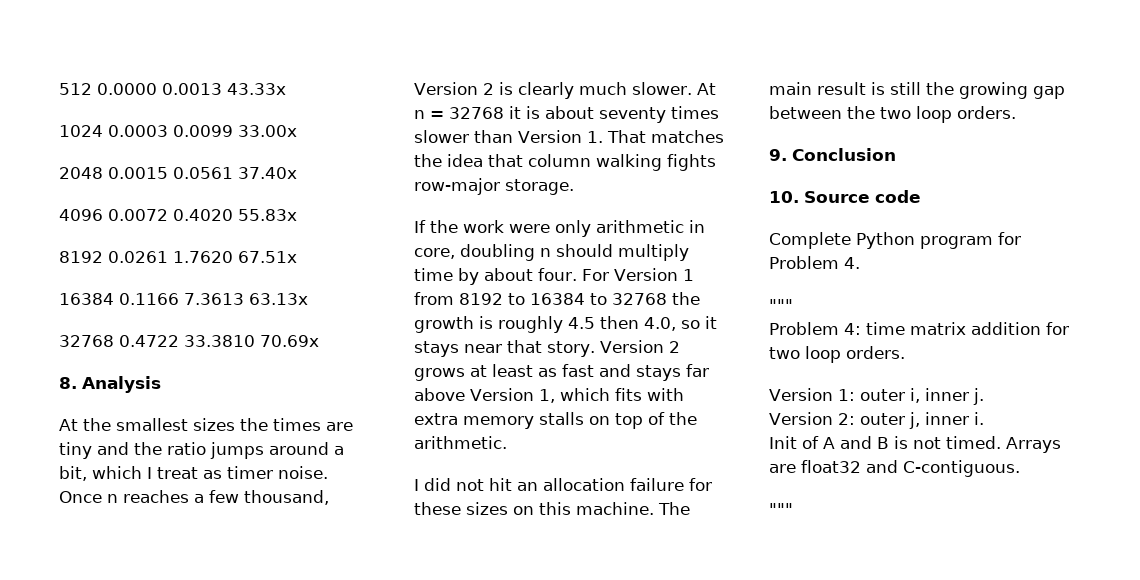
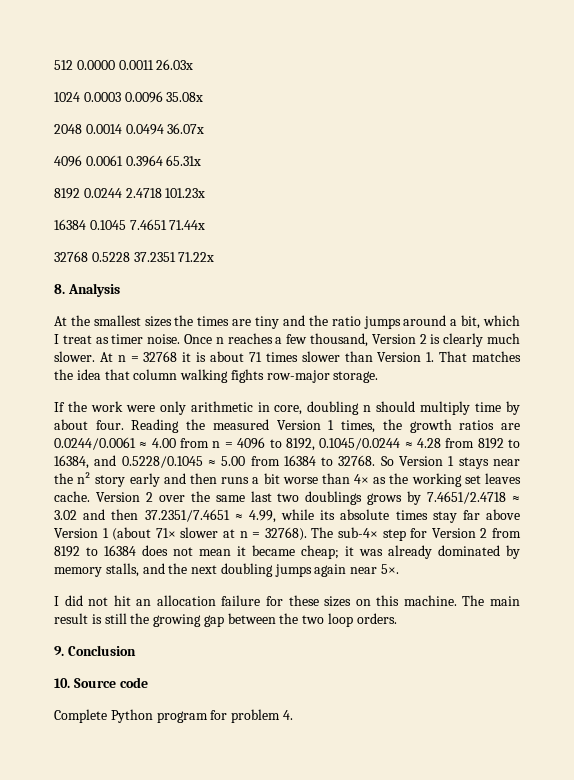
- 512 0.0000 0.0013 43.33x
+ 512 0.0000 0.0011 26.03x
- 1024 0.0003 0.0099 33.00x
+ 1024 0.0003 0.0096 35.08x
- 2048 0.0015 0.0561 37.40x
- 4096 0.0072 0.4020 55.83x
- 8192 0.0261 1.7620 67.51x
- 16384 0.1166 7.3613 63.13x
- 32768 0.4722 33.3810 70.69x
+ 2048 0.0014 0.0494 36.07x
+ 4096 0.0061 0.3964 65.31x
+ 8192 0.0244 2.4718 101.23x
+ 16384 0.1045 7.4651 71.44x
+ 32768 0.5228 37.2351 71.22x
- At n = 32768 it is about seventy times slower than Version 1. That matches the idea that column walking fights row-major storage.
+ At n = 32768 it is about 71 times slower than Version 1. That matches the idea that column walking fights row-major storage.
- For Version 1 from 8192 to 16384 to 32768 the growth is roughly 4.5 then 4.0, so it stays near that story. Version 2 grows at least as fast and stays far above Version 1, which fits with extra memory stalls on top of the arithmetic.
+ Reading the measured Version 1 times, the growth ratios are 0.0244/0.0061 ≈ 4.00 from n = 4096 to 8192, 0.1045/0.0244 ≈ 4.28 from 8192 to 16384, and 0.5228/0.1045 ≈ 5.00 from 16384 to 32768. So Version 1 stays near the n² story early and then runs a bit worse than 4× as the working set leaves cache. Version 2 over the same last two doublings grows by 7.4651/2.4718 ≈ 3.02 and then 37.2351/7.4651 ≈ 4.99, while its absolute times stay far above Version 1 (about 71× slower at n = 32768). The sub-4× step for Version 2 from 8192 to 16384 does not mean it became cheap; it was already dominated by memory stalls, and the next doubling jumps again near 5×.
- Complete Python program for Problem 4.
- """
- Problem 4: time matrix addition for two loop orders.
- Version 1: outer i, inner j.
- Version 2: outer j, inner i.
- Init of A and B is not timed. Arrays are float32 and C-contiguous.
- """
+ Complete Python program for problem 4.

